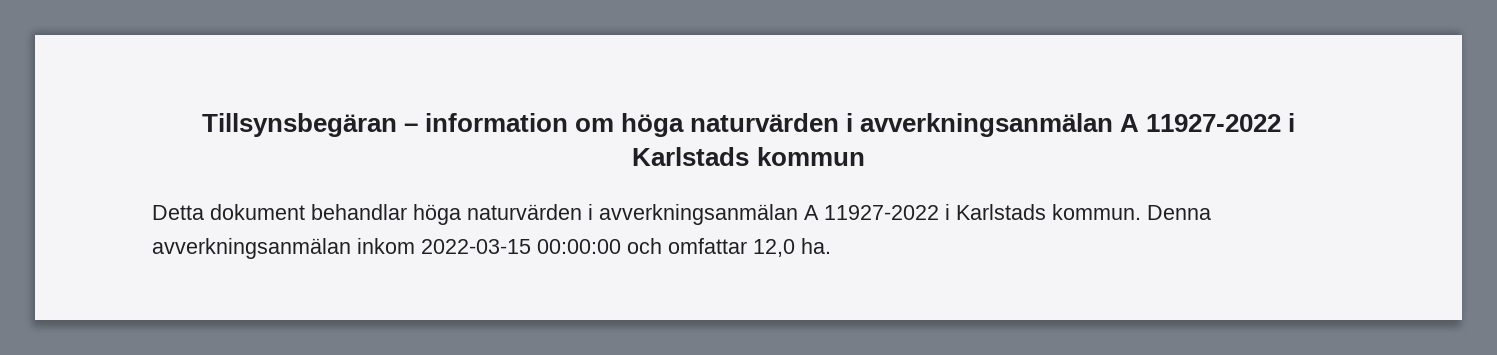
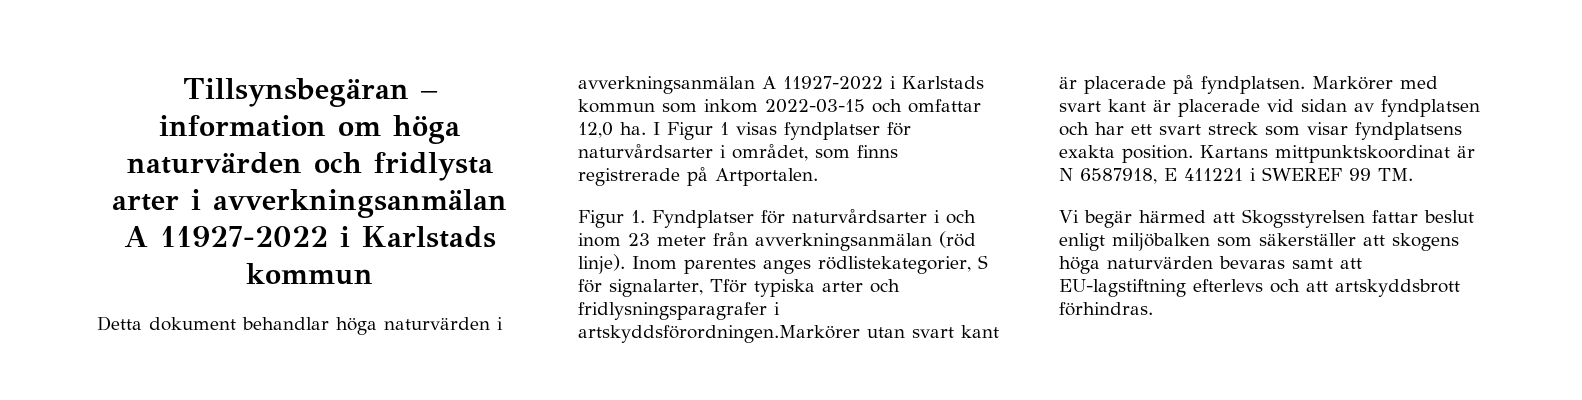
- Tillsynsbegäran – information om höga naturvärden i avverkningsanmälan A 11927-2022 i Karlstads kommun
+ Tillsynsbegäran – information om höga naturvärden och fridlysta arter i avverkningsanmälan A 11927-2022 i Karlstads kommun
- Detta dokument behandlar höga naturvärden i avverkningsanmälan A 11927-2022 i Karlstads kommun. Denna avverkningsanmälan inkom 2022-03-15 00:00:00 och omfattar 12,0 ha.
+ Detta dokument behandlar höga naturvärden i avverkningsanmälan A 11927-2022 i Karlstads kommun som inkom 2022-03-15 och omfattar 12,0 ha.
+ I Figur 1 visas fyndplatser för naturvårdsarter i området, som finns registrerade på Artportalen.
+ Figur 1. Fyndplatser för naturvårdsarter i och inom 23 meter från avverkningsanmälan (röd linje). Inom parentes anges rödlistekategorier, S för signalarter, Tför typiska arter och fridlysningsparagrafer i artskyddsförordningen.Markörer utan svart kant är placerade på fyndplatsen. Markörer med svart kant är placerade vid sidan av fyndplatsen och har ett svart streck som visar fyndplatsens exakta position. Kartans mittpunktskoordinat är N 6587918, E 411221 i SWEREF 99 TM.
+ Vi begär härmed att Skogsstyrelsen fattar beslut enligt miljöbalken som säkerställer att skogens höga naturvärden bevaras samt att EU-lagstiftning efterlevs och att artskyddsbrott förhindras.

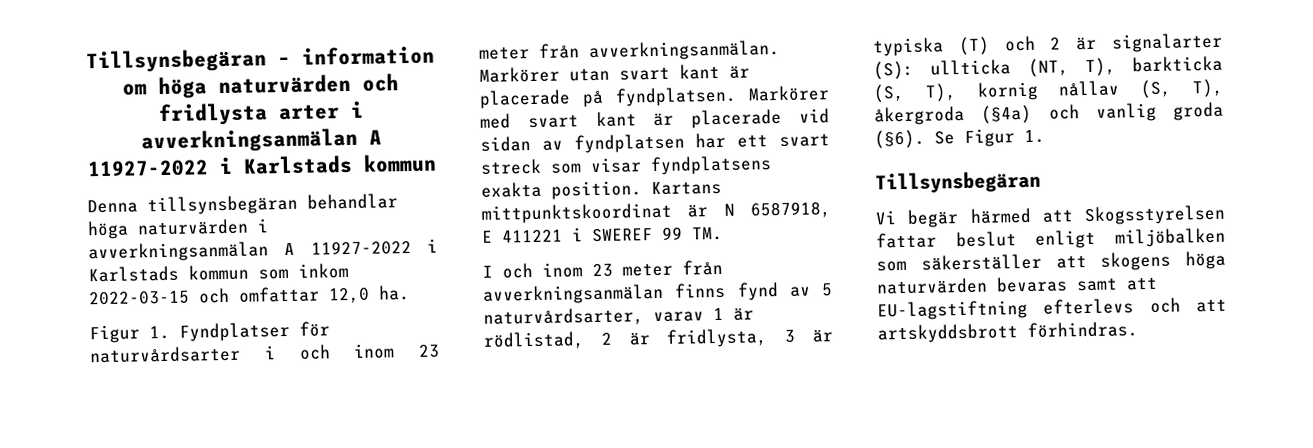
- Detta dokument behandlar höga naturvärden i avverkningsanmälan A 11927-2022 i Karlstads kommun som inkom 2022-03-15 och omfattar 12,0 ha. I Figur 1 visas fyndplatser för naturvårdsarter i området, som finns registrerade på Artportalen.
+ Denna tillsynsbegäran behandlar höga naturvärden i avverkningsanmälan A 11927-2022 i Karlstads kommun som inkom 2022-03-15 och omfattar 12,0 ha.
- Figur 1. Fyndplatser för naturvårdsarter i och inom 23 meter från avverkningsanmälan (röd linje). Inom parentes anges rödlistekategorier, S för signalarter, Tför typiska arter och fridlysningsparagrafer i artskyddsförordningen.Markörer utan svart kant är placerade på fyndplatsen.
+ Figur 1. Fyndplatser för naturvårdsarter i och inom 23 meter från avverkningsanmälan. Markörer utan svart kant är placerade på fyndplatsen.
- Markörer med svart kant är placerade vid sidan av fyndplatsen och har ett svart streck som visar fyndplatsens exakta position.
+ Markörer med svart kant är placerade vid sidan av fyndplatsen har ett svart streck som visar fyndplatsens exakta position.
+ I och inom 23 meter från avverkningsanmälan finns fynd av 5 naturvårdsarter, varav 1 är rödlistad, 2 är fridlysta, 3 är typiska (T) och 2 är signalarter (S): ullticka (NT, T), barkticka (S, T), kornig nållav (S, T), åkergroda (§4a) och vanlig groda (§6). Se Figur 1.
+ Tillsynsbegäran

